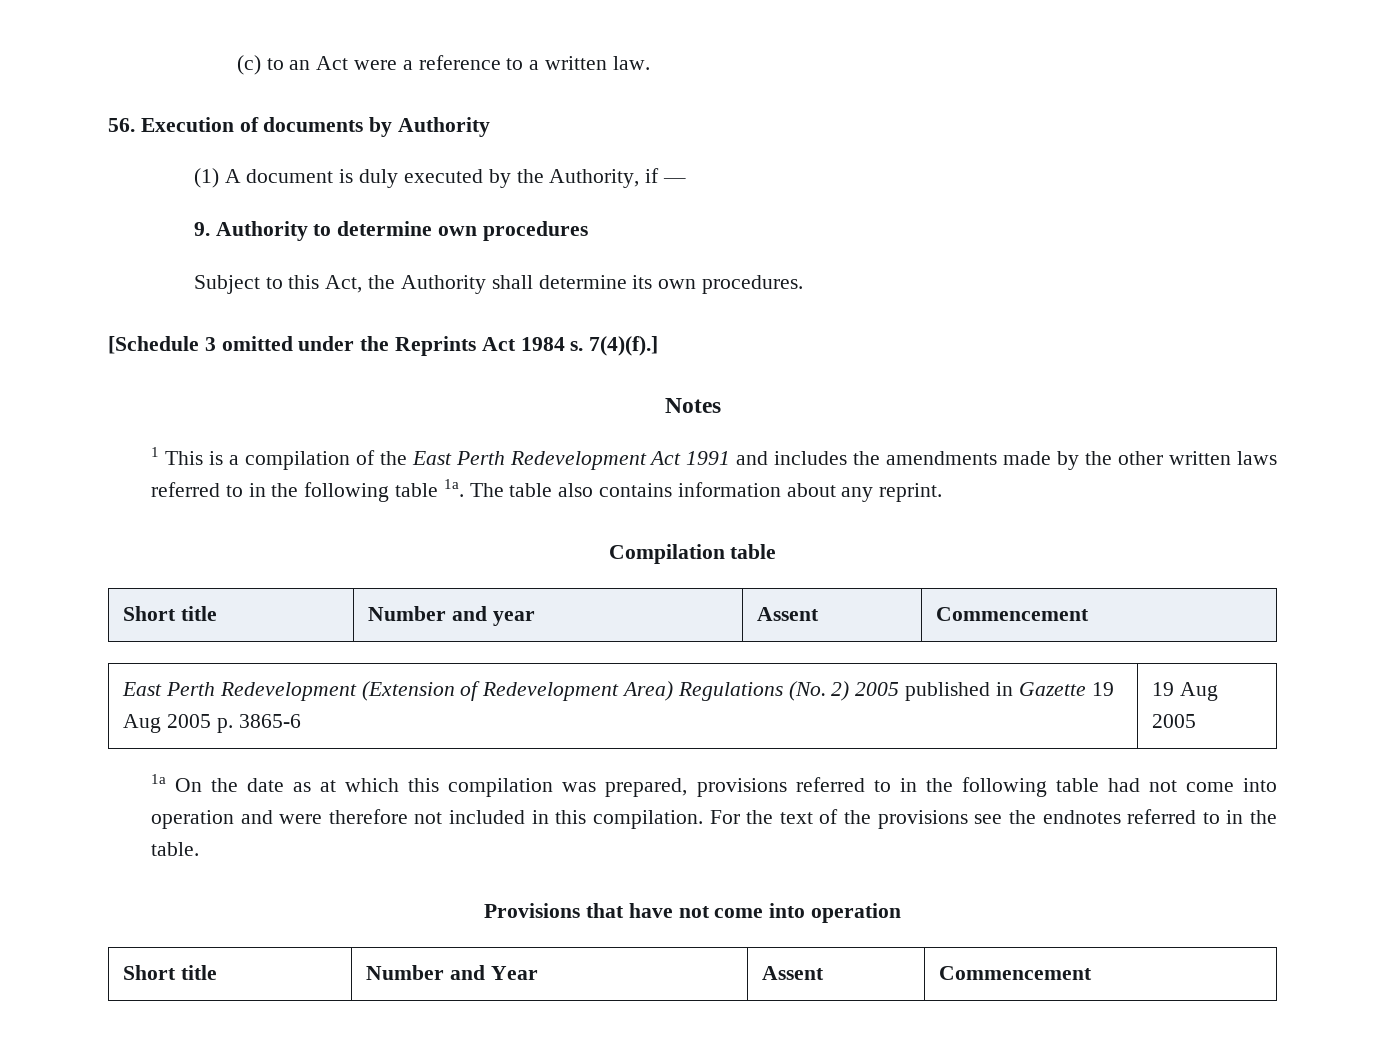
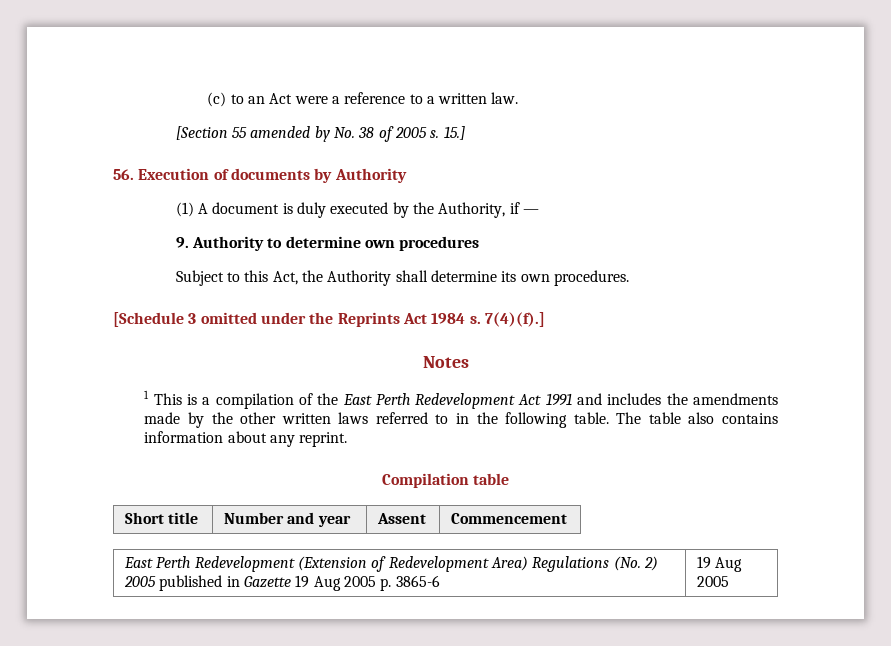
+ [Section 55 amended by No. 38 of 2005 s. 15.]
- 1 This is a compilation of the East Perth Redevelopment Act 1991 and includes the amendments made by the other written laws referred to in the following table 1a.
+ 1 This is a compilation of the East Perth Redevelopment Act 1991 and includes the amendments made by the other written laws referred to in the following table.
- 1a On the date as at which this compilation was prepared, provisions referred to in the following table had not come into operation and were therefore not included in this compilation. For the text of the provisions see the endnotes referred to in the table.
- Provisions that have not come into operation
- Short title | Number and Year | Assent | Commencement

